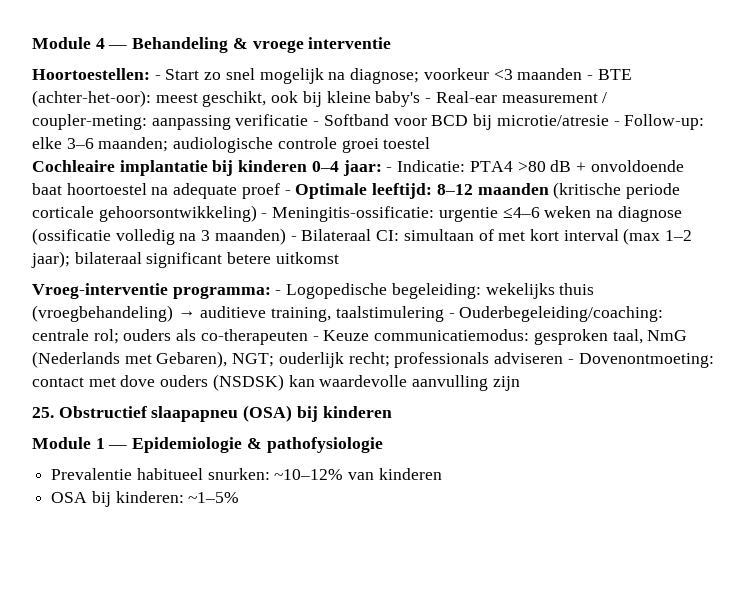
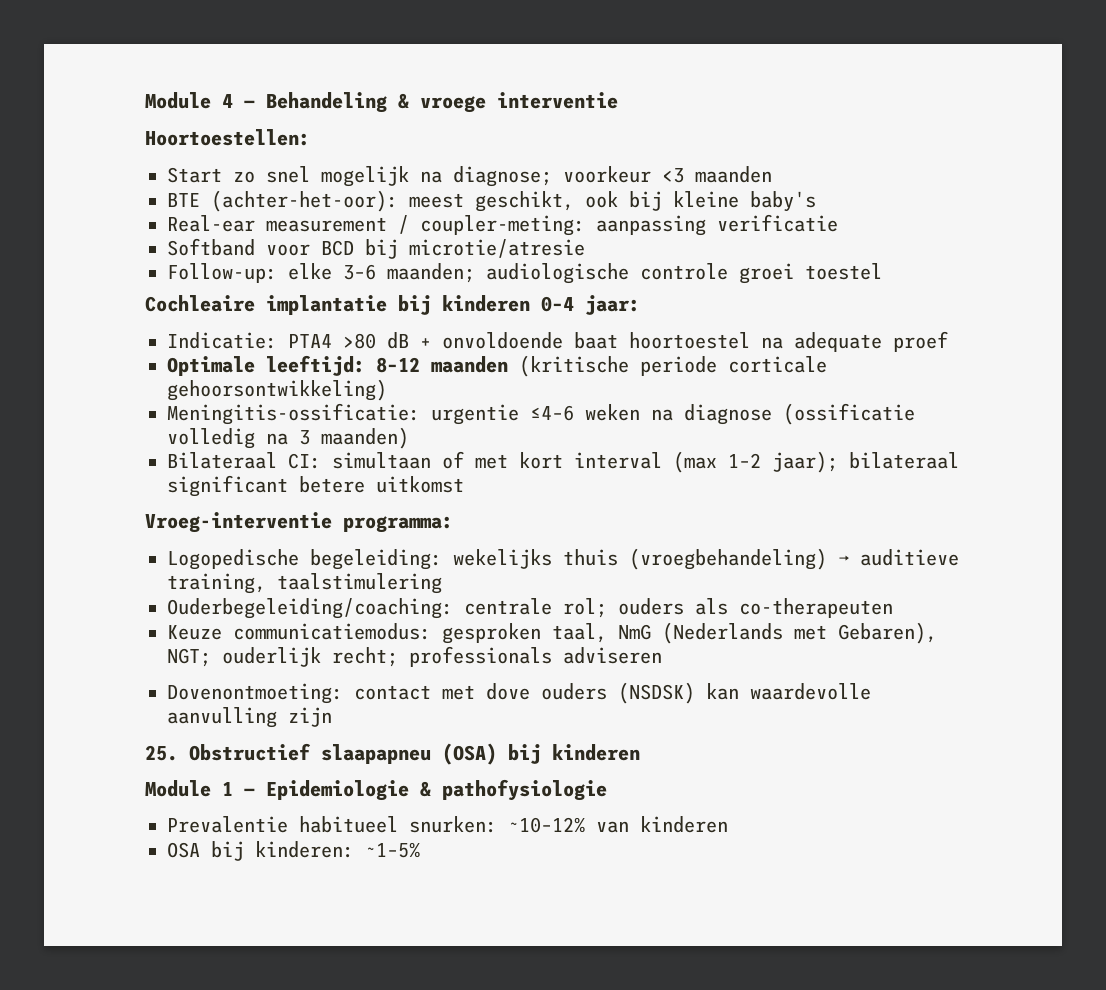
- Hoortoestellen: - Start zo snel mogelijk na diagnose; voorkeur <3 maanden - BTE (achter-het-oor): meest geschikt, ook bij kleine baby's - Real-ear measurement / coupler-meting: aanpassing verificatie - Softband voor BCD bij microtie/atresie - Follow-up: elke 3–6 maanden; audiologische controle groei toestel
+ Hoortoestellen:
+ Start zo snel mogelijk na diagnose; voorkeur <3 maanden
+ BTE (achter-het-oor): meest geschikt, ook bij kleine baby's
+ Real-ear measurement / coupler-meting: aanpassing verificatie
+ Softband voor BCD bij microtie/atresie
+ Follow-up: elke 3–6 maanden; audiologische controle groei toestel
- Cochleaire implantatie bij kinderen 0–4 jaar: - Indicatie: PTA4 >80 dB + onvoldoende baat hoortoestel na adequate proef - Optimale leeftijd: 8–12 maanden (kritische periode corticale gehoorsontwikkeling) - Meningitis-ossificatie: urgentie ≤4–6 weken na diagnose (ossificatie volledig na 3 maanden) - Bilateraal CI: simultaan of met kort interval (max 1–2 jaar); bilateraal significant betere uitkomst
+ Cochleaire implantatie bij kinderen 0–4 jaar:
+ Indicatie: PTA4 >80 dB + onvoldoende baat hoortoestel na adequate proef
+ Optimale leeftijd: 8–12 maanden (kritische periode corticale gehoorsontwikkeling)
+ Meningitis-ossificatie: urgentie ≤4–6 weken na diagnose (ossificatie volledig na 3 maanden)
+ Bilateraal CI: simultaan of met kort interval (max 1–2 jaar); bilateraal significant betere uitkomst
- Vroeg-interventie programma: - Logopedische begeleiding: wekelijks thuis (vroegbehandeling) → auditieve training, taalstimulering - Ouderbegeleiding/coaching: centrale rol; ouders als co-therapeuten - Keuze communicatiemodus: gesproken taal, NmG (Nederlands met Gebaren), NGT; ouderlijk recht; professionals adviseren - Dovenontmoeting: contact met dove ouders (NSDSK) kan waardevolle aanvulling zijn
+ Vroeg-interventie programma:
+ Logopedische begeleiding: wekelijks thuis (vroegbehandeling) → auditieve training, taalstimulering
+ Ouderbegeleiding/coaching: centrale rol; ouders als co-therapeuten
+ Keuze communicatiemodus: gesproken taal, NmG (Nederlands met Gebaren), NGT; ouderlijk recht; professionals adviseren
+ Dovenontmoeting: contact met dove ouders (NSDSK) kan waardevolle aanvulling zijn

